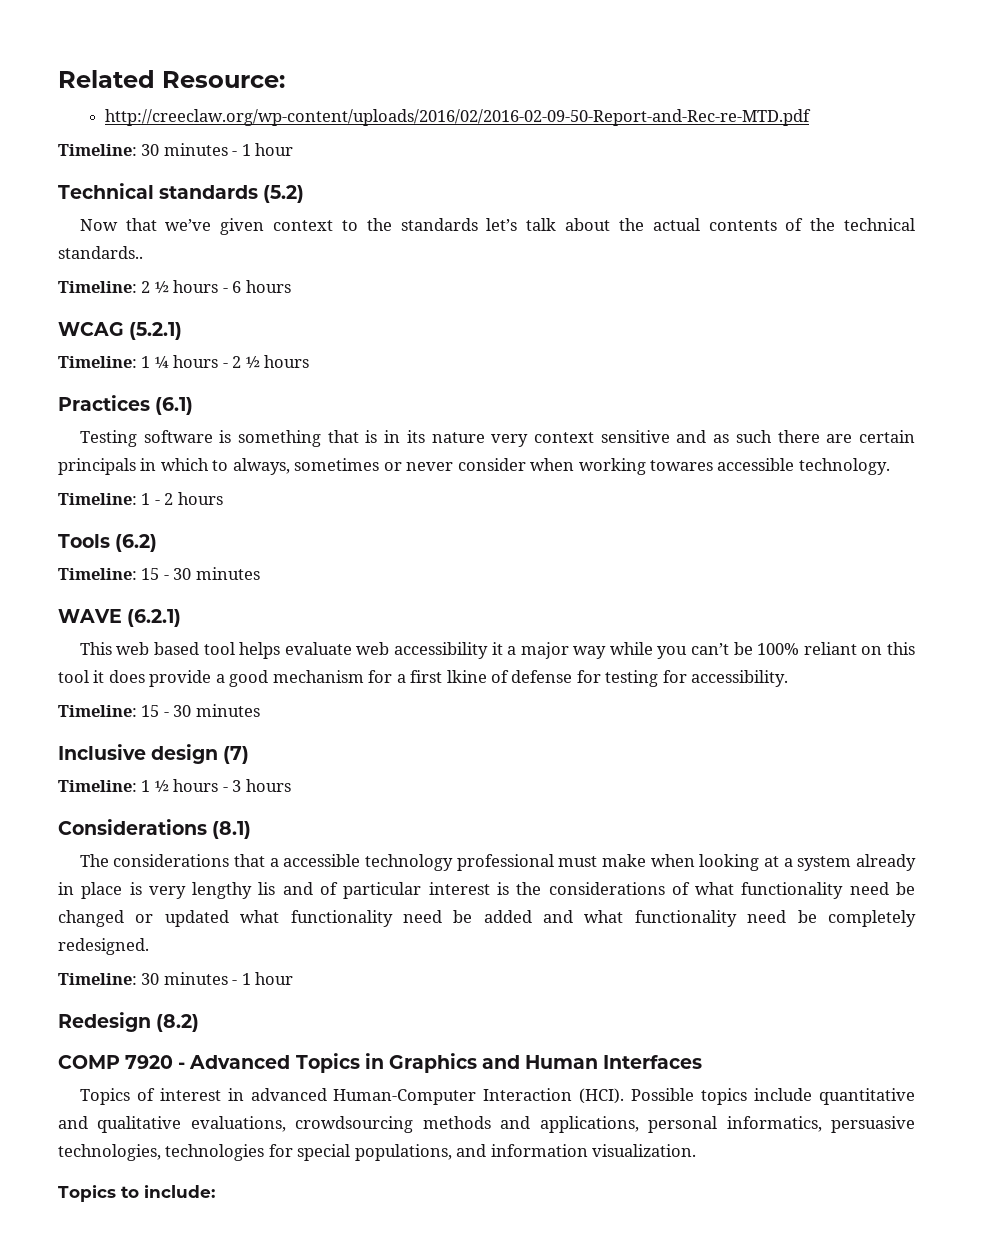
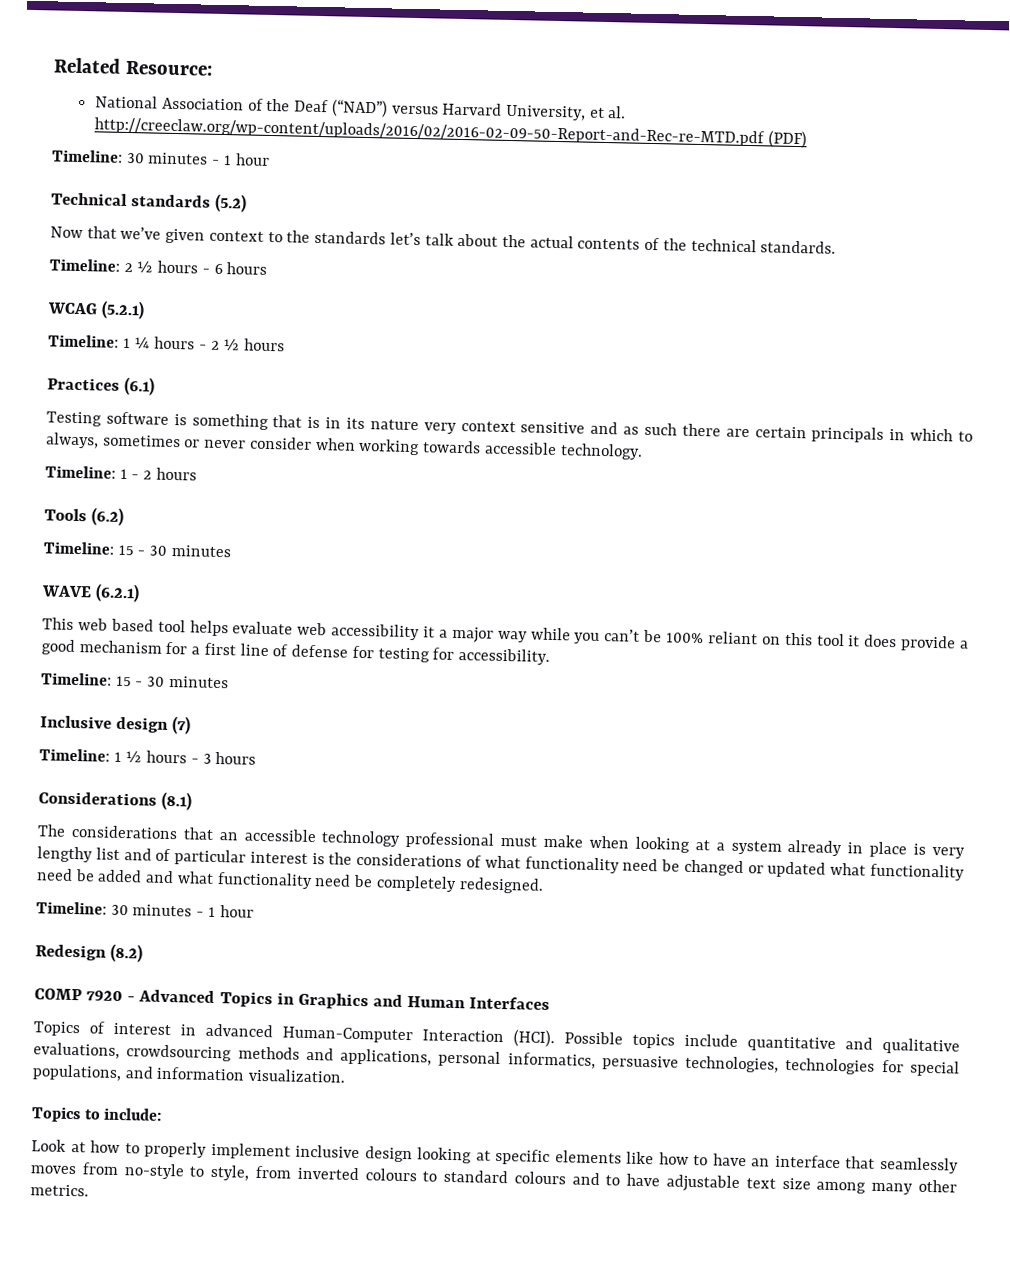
- http://creeclaw.org/wp-content/uploads/2016/02/2016-02-09-50-Report-and-Rec-re-MTD.pdf
+ National Association of the Deaf (“NAD”) versus Harvard University, et al. http://creeclaw.org/wp-content/uploads/2016/02/2016-02-09-50-Report-and-Rec-re-MTD.pdf (PDF)
- Now that we’ve given context to the standards let’s talk about the actual contents of the technical standards..
+ Now that we’ve given context to the standards let’s talk about the actual contents of the technical standards.
- Testing software is something that is in its nature very context sensitive and as such there are certain principals in which to always, sometimes or never consider when working towares accessible technology.
+ Testing software is something that is in its nature very context sensitive and as such there are certain principals in which to always, sometimes or never consider when working towards accessible technology.
- This web based tool helps evaluate web accessibility it a major way while you can’t be 100% reliant on this tool it does provide a good mechanism for a first lkine of defense for testing for accessibility.
+ This web based tool helps evaluate web accessibility it a major way while you can’t be 100% reliant on this tool it does provide a good mechanism for a first line of defense for testing for accessibility.
- The considerations that a accessible technology professional must make when looking at a system already in place is very lengthy lis and of particular interest is the considerations of what functionality need be changed or updated what functionality need be added and what functionality need be completely redesigned.
+ The considerations that an accessible technology professional must make when looking at a system already in place is very lengthy list and of particular interest is the considerations of what functionality need be changed or updated what functionality need be added and what functionality need be completely redesigned.
+ Look at how to properly implement inclusive design looking at specific elements like how to have an interface that seamlessly moves from no-style to style, from inverted colours to standard colours and to have adjustable text size among many other metrics.

